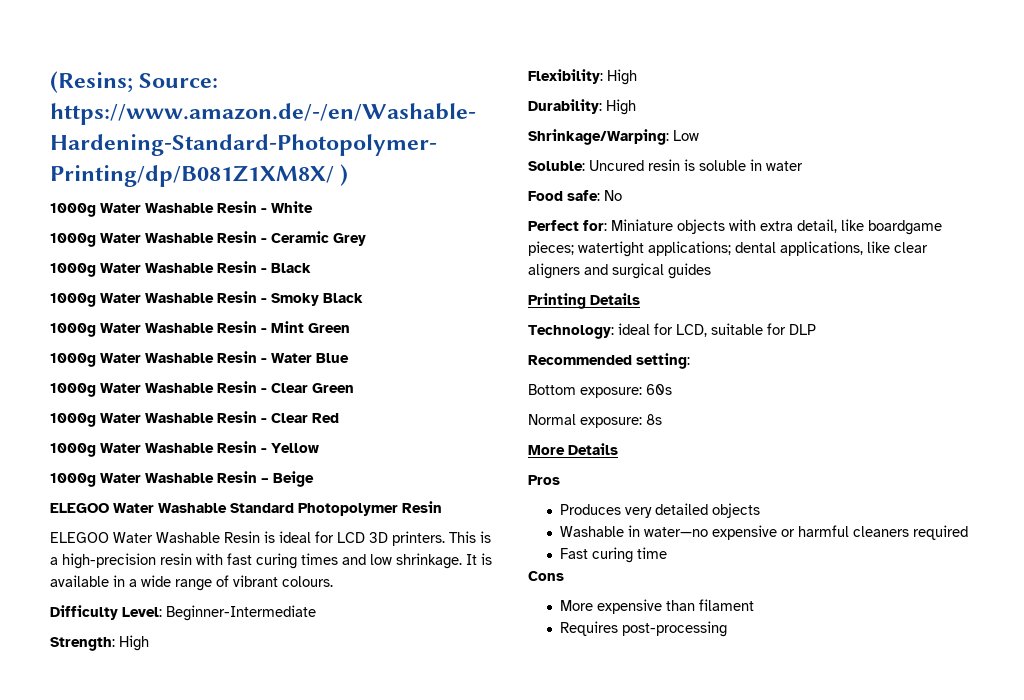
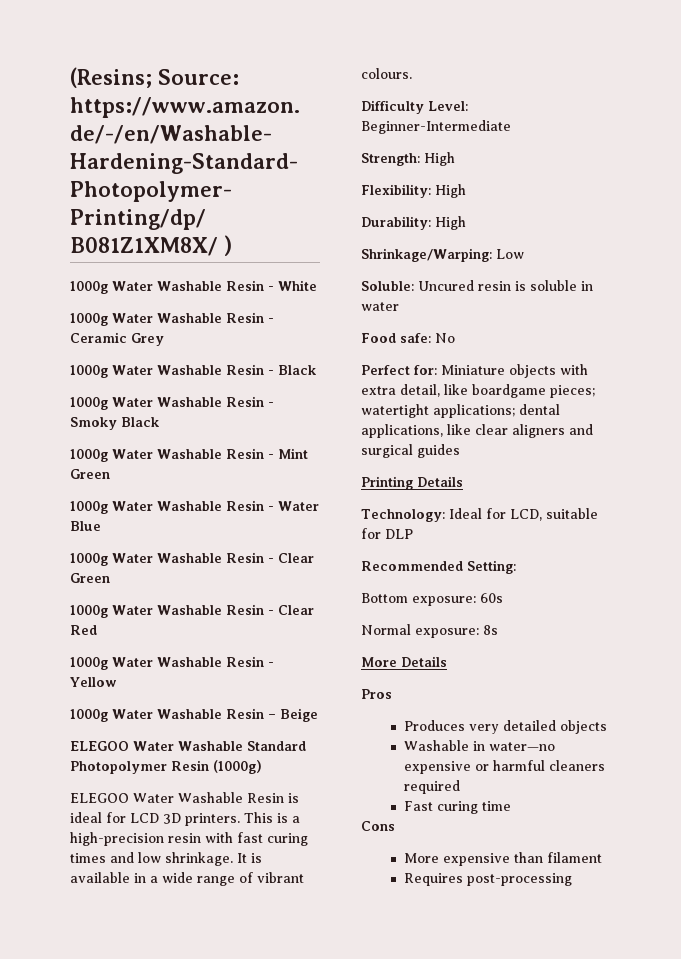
- ELEGOO Water Washable Standard Photopolymer Resin
+ ELEGOO Water Washable Standard Photopolymer Resin (1000g)
- Technology: ideal for LCD, suitable for DLP
+ Technology: Ideal for LCD, suitable for DLP
- Recommended setting:
+ Recommended Setting:

